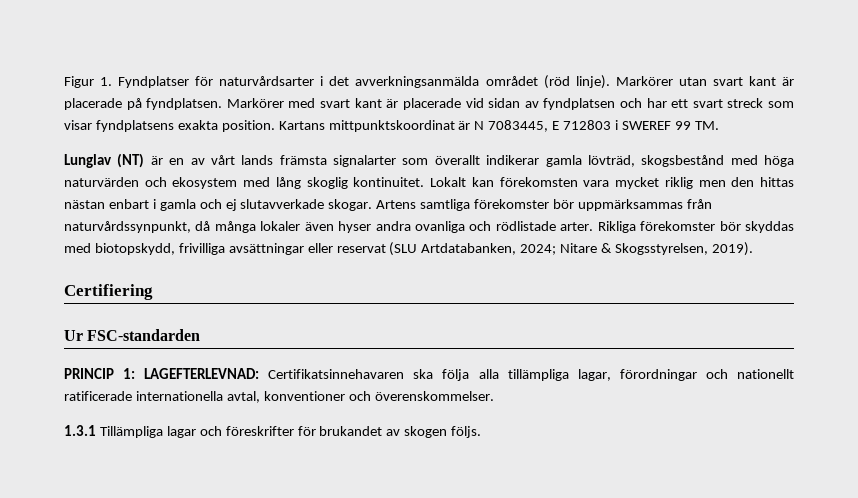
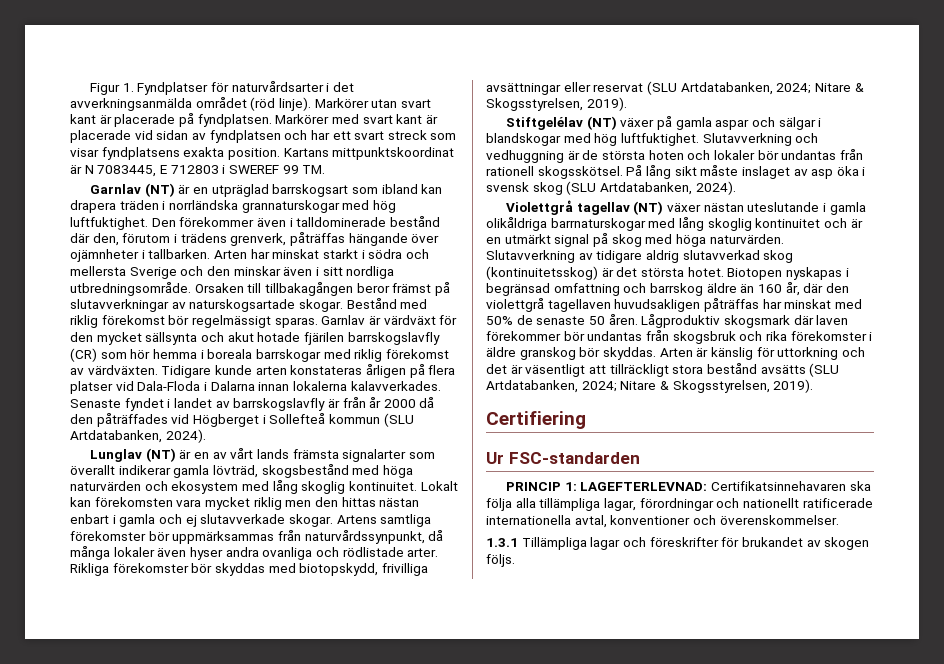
+ Garnlav (NT) är en utpräglad barrskogsart som ibland kan drapera träden i norrländska grannaturskogar med hög luftfuktighet. Den förekommer även i talldominerade bestånd där den, förutom i trädens grenverk, påträffas hängande över ojämnheter i tallbarken. Arten har minskat starkt i södra och mellersta Sverige och den minskar även i sitt nordliga utbredningsområde. Orsaken till tillbakagången beror främst på slutavverkningar av naturskogsartade skogar. Bestånd med riklig förekomst bör regelmässigt sparas. Garnlav är värdväxt för den mycket sällsynta och akut hotade fjärilen barrskogslavfly (CR) som hör hemma i boreala barrskogar med riklig förekomst av värdväxten. Tidigare kunde arten konstateras årligen på flera platser vid Dala-Floda i Dalarna innan lokalerna kalavverkades. Senaste fyndet i landet av barrskogslavfly är från år 2000 då den påträffades vid Högberget i Sollefteå kommun (SLU Artdatabanken, 2024).
+ Stiftgelélav (NT) växer på gamla aspar och sälgar i blandskogar med hög luftfuktighet. Slutavverkning och vedhuggning är de största hoten och lokaler bör undantas från rationell skogsskötsel. På lång sikt måste inslaget av asp öka i svensk skog (SLU Artdatabanken, 2024).
+ Violettgrå tagellav (NT) växer nästan uteslutande i gamla olikåldriga barrnaturskogar med lång skoglig kontinuitet och är en utmärkt signal på skog med höga naturvärden. Slutavverkning av tidigare aldrig slutavverkad skog (kontinuitetsskog) är det största hotet. Biotopen nyskapas i begränsad omfattning och barrskog äldre än 160 år, där den violettgrå tagellaven huvudsakligen påträffas har minskat med 50% de senaste 50 åren. Lågproduktiv skogsmark där laven förekommer bör undantas från skogsbruk och rika förekomster i äldre granskog bör skyddas. Arten är känslig för uttorkning och det är väsentligt att tillräckligt stora bestånd avsätts (SLU Artdatabanken, 2024; Nitare & Skogsstyrelsen, 2019).

